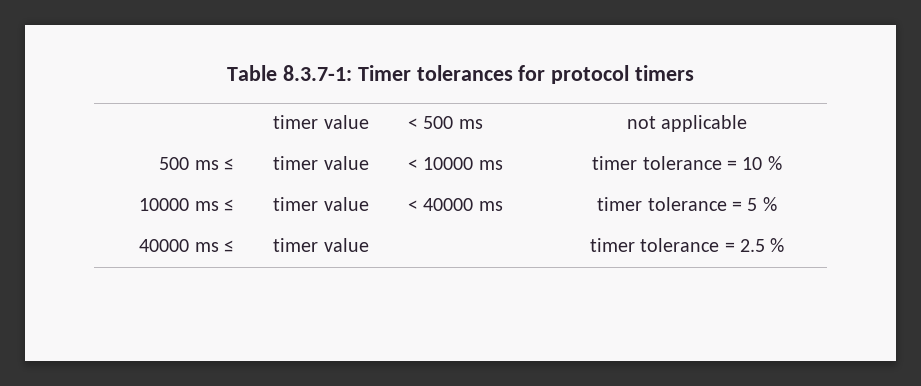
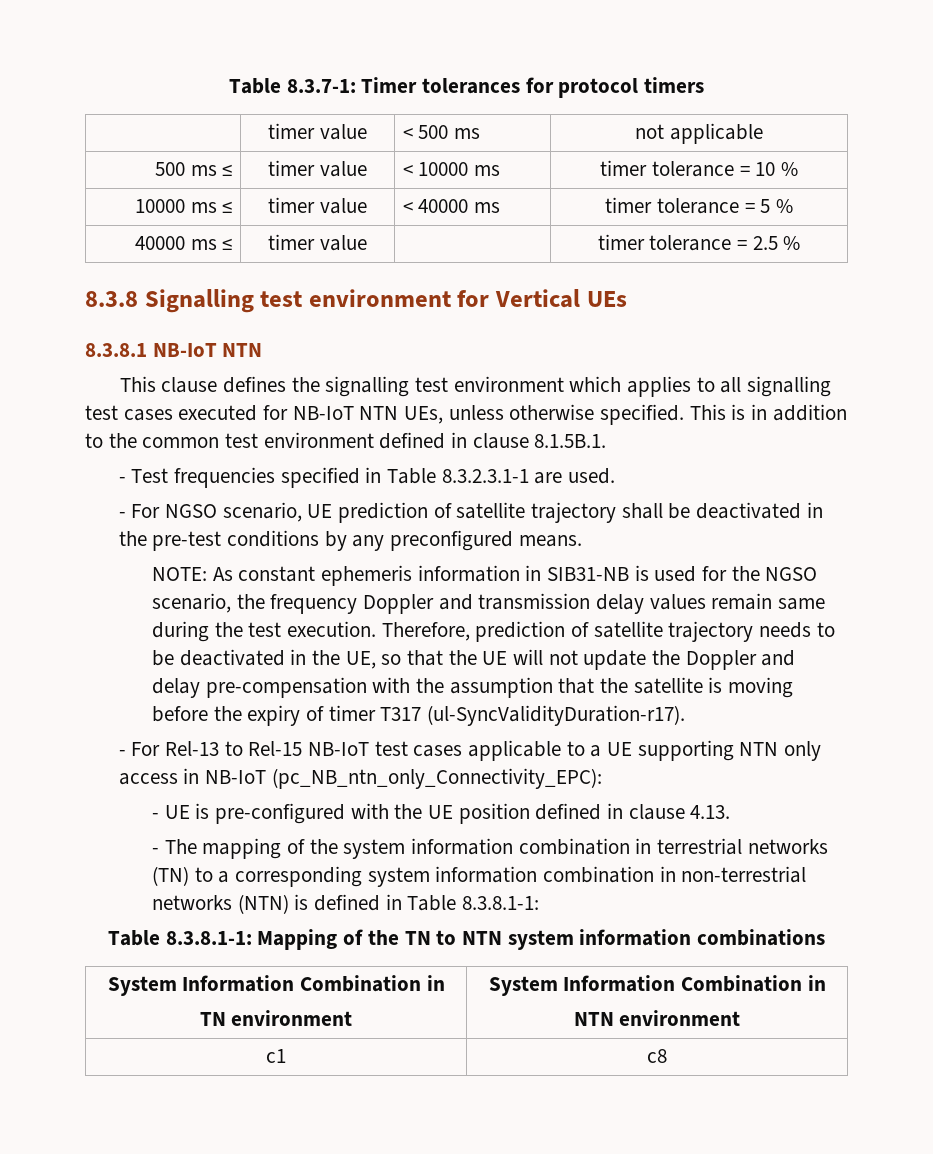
+ 8.3.8 Signalling test environment for Vertical UEs
+ 8.3.8.1 NB-IoT NTN
+ This clause defines the signalling test environment which applies to all signalling test cases executed for NB-IoT NTN UEs, unless otherwise specified. This is in addition to the common test environment defined in clause 8.1.5B.1.
+ - Test frequencies specified in Table 8.3.2.3.1-1 are used.
+ - For NGSO scenario, UE prediction of satellite trajectory shall be deactivated in the pre-test conditions by any preconfigured means.
+ NOTE: As constant ephemeris information in SIB31-NB is used for the NGSO scenario, the frequency Doppler and transmission delay values remain same during the test execution. Therefore, prediction of satellite trajectory needs to be deactivated in the UE, so that the UE will not update the Doppler and delay pre-compensation with the assumption that the satellite is moving before the expiry of timer T317 (ul-SyncValidityDuration-r17).
+ - For Rel-13 to Rel-15 NB-IoT test cases applicable to a UE supporting NTN only access in NB-IoT (pc_NB_ntn_only_Connectivity_EPC):
+ - UE is pre-configured with the UE position defined in clause 4.13.
+ - The mapping of the system information combination in terrestrial networks (TN) to a corresponding system information combination in non-terrestrial networks (NTN) is defined in Table 8.3.8.1-1:
+ Table 8.3.8.1-1: Mapping of the TN to NTN system information combinations
+ System Information Combination in
+ TN environment | System Information Combination in
+ NTN environment
+ c1 | c8

